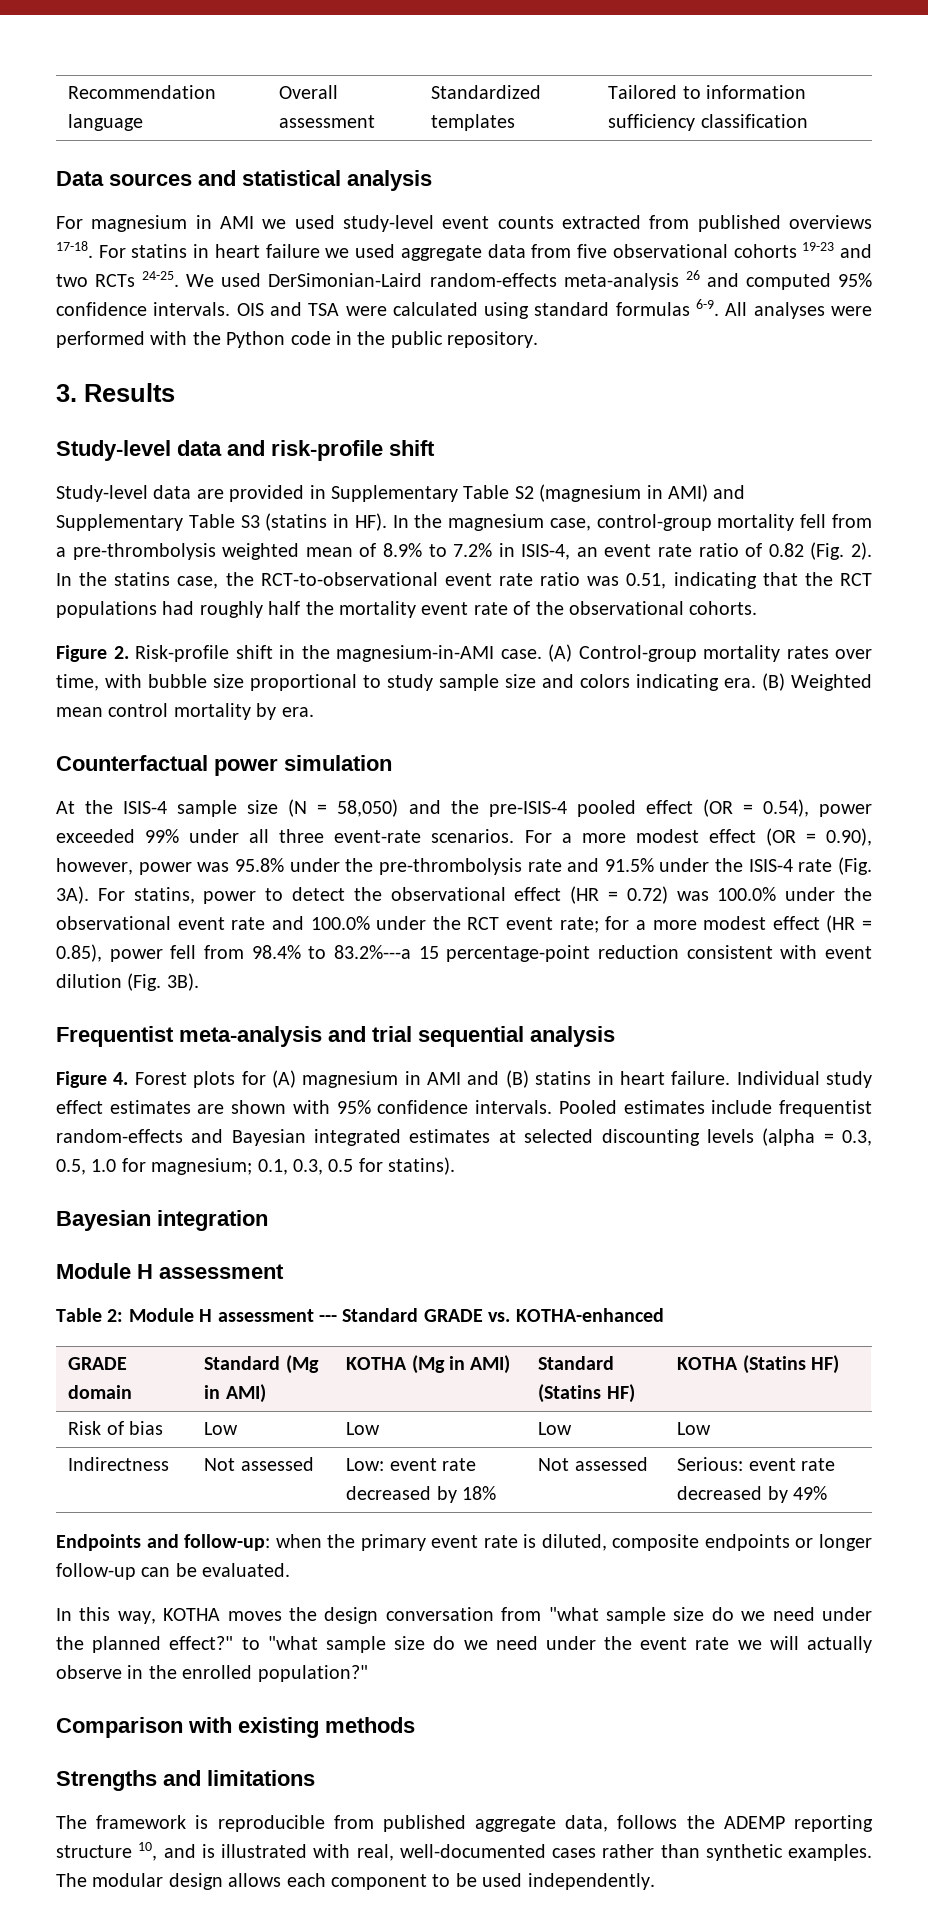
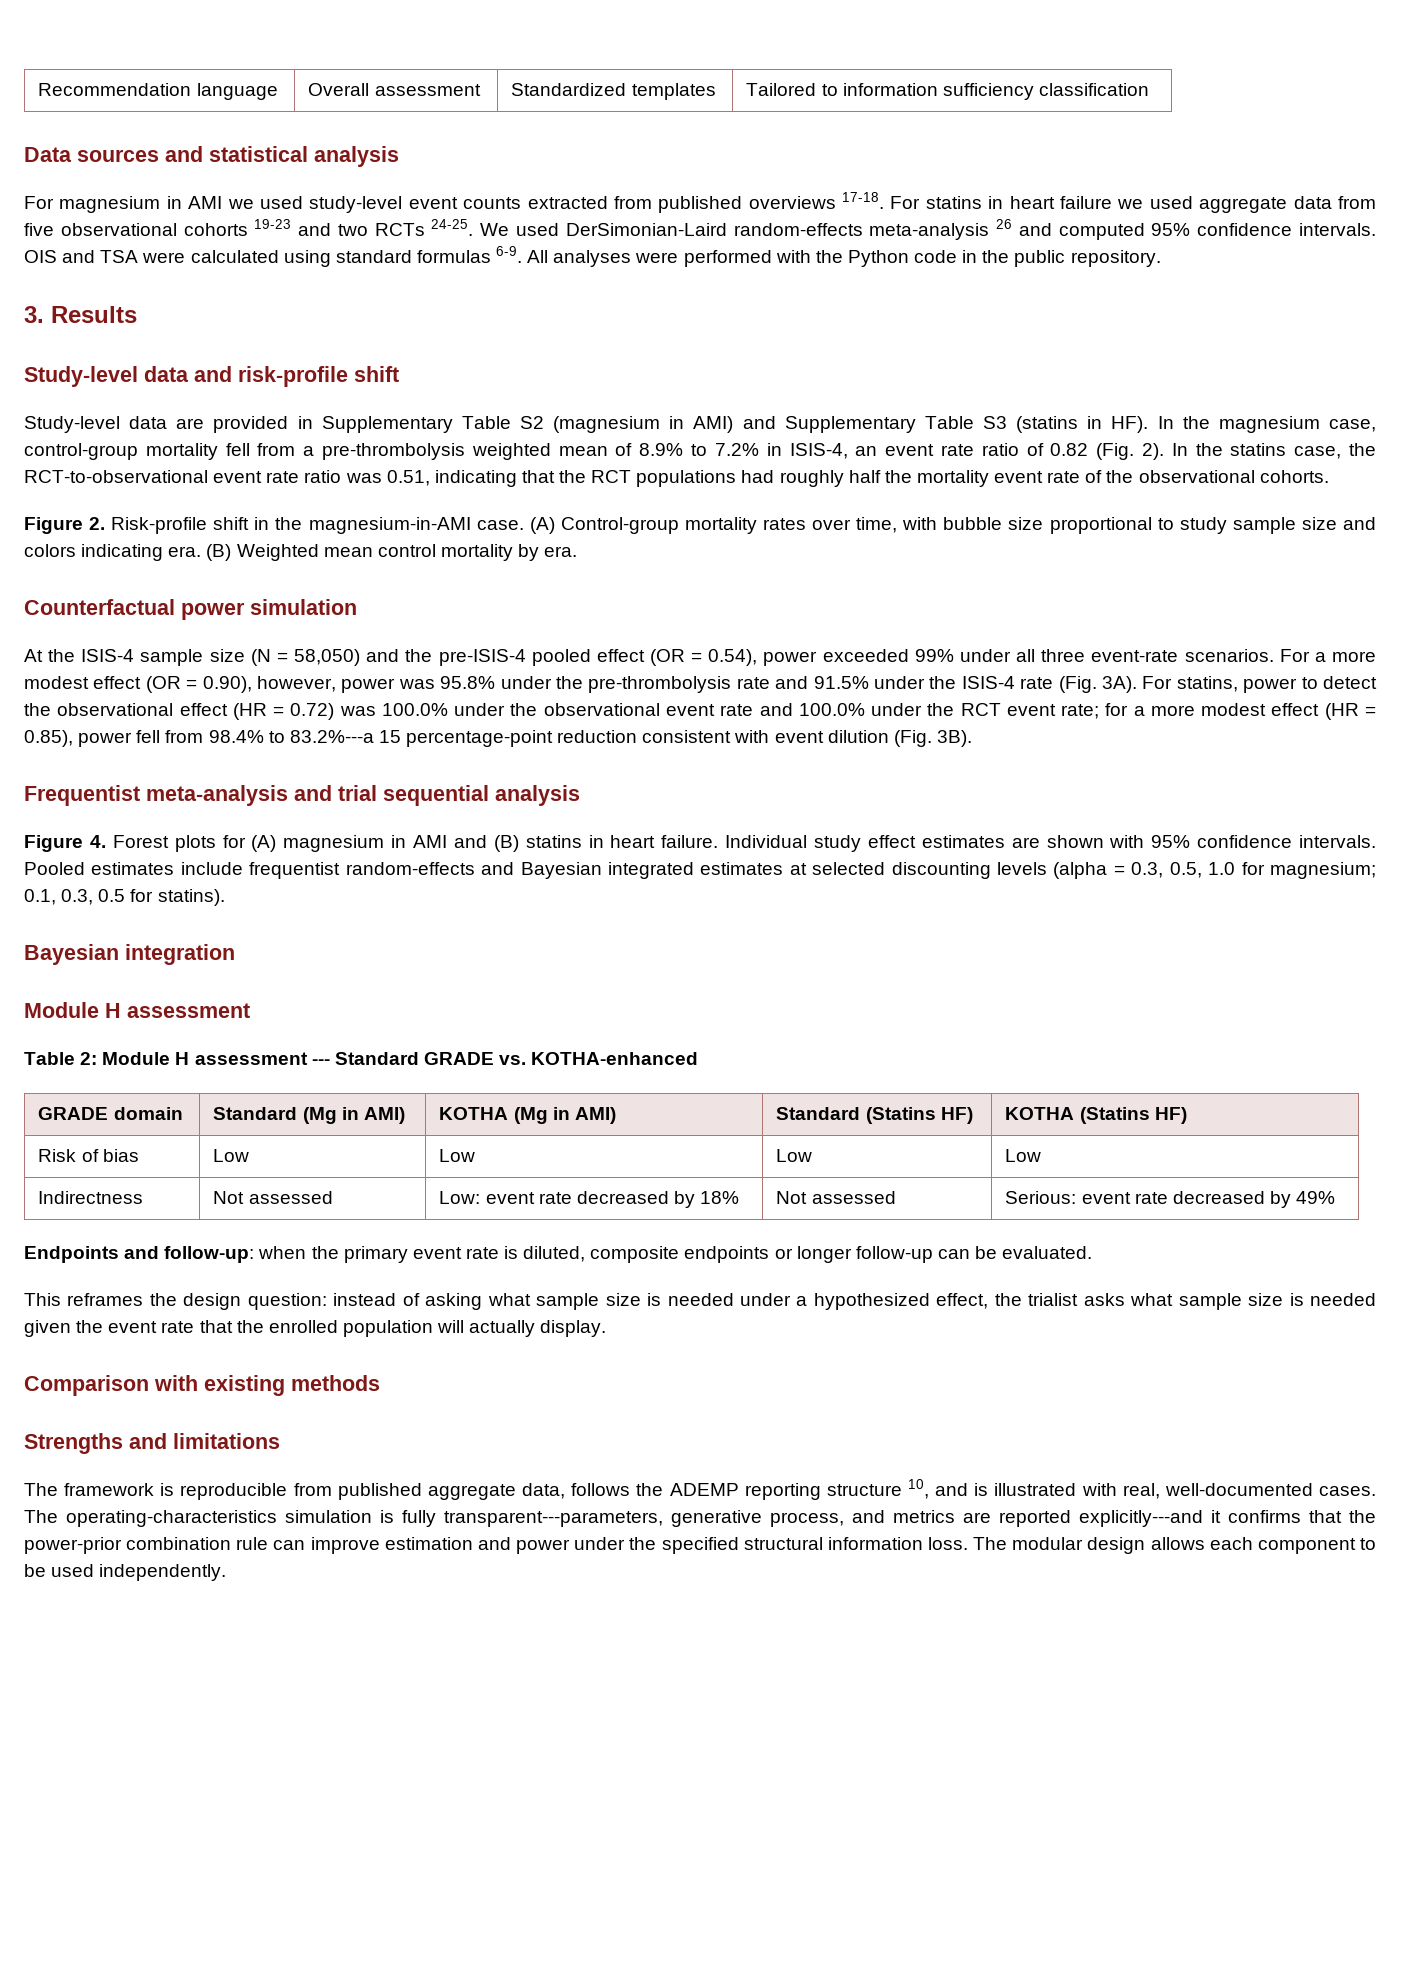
- In this way, KOTHA moves the design conversation from "what sample size do we need under the planned effect?" to "what sample size do we need under the event rate we will actually observe in the enrolled population?"
+ This reframes the design question: instead of asking what sample size is needed under a hypothesized effect, the trialist asks what sample size is needed given the event rate that the enrolled population will actually display.
- The framework is reproducible from published aggregate data, follows the ADEMP reporting structure 10, and is illustrated with real, well-documented cases rather than synthetic examples.
+ The framework is reproducible from published aggregate data, follows the ADEMP reporting structure 10, and is illustrated with real, well-documented cases. The operating-characteristics simulation is fully transparent---parameters, generative process, and metrics are reported explicitly---and it confirms that the power-prior combination rule can improve estimation and power under the specified structural information loss.

